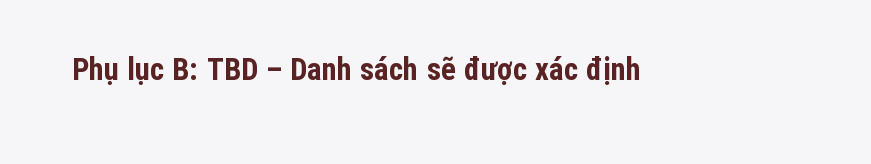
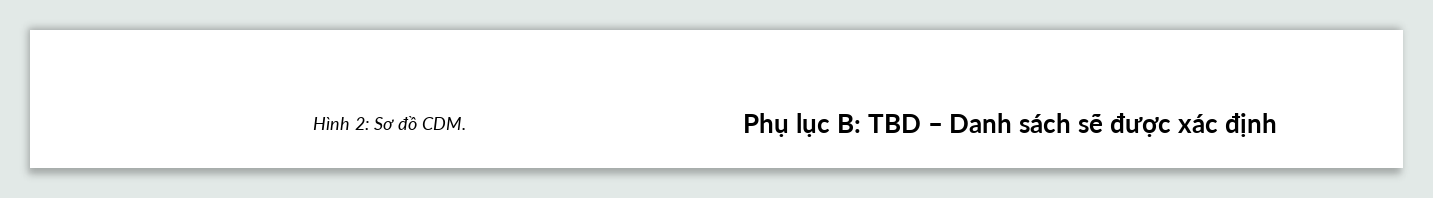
+ Hình 2: Sơ đồ CDM.

